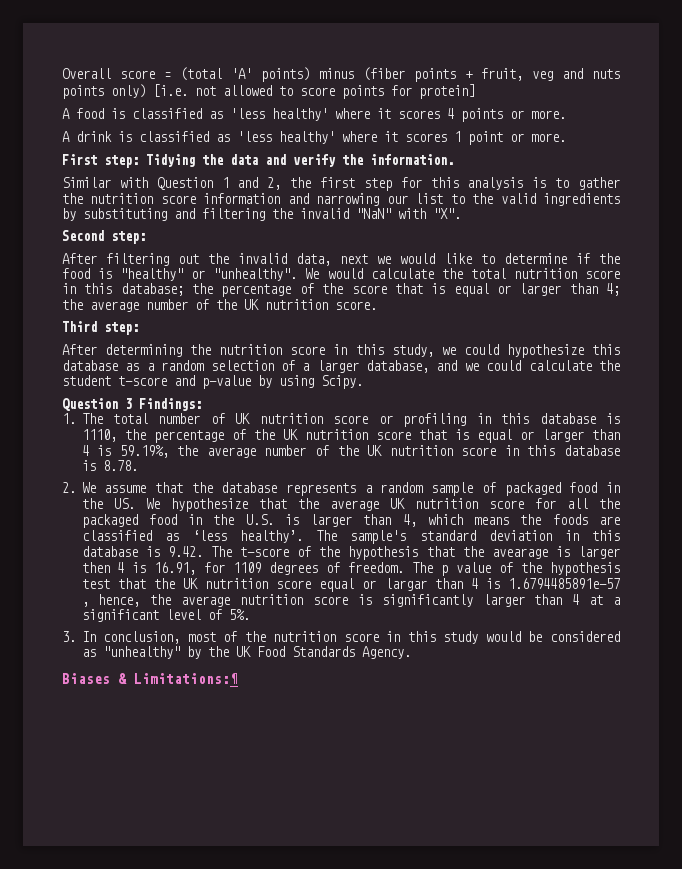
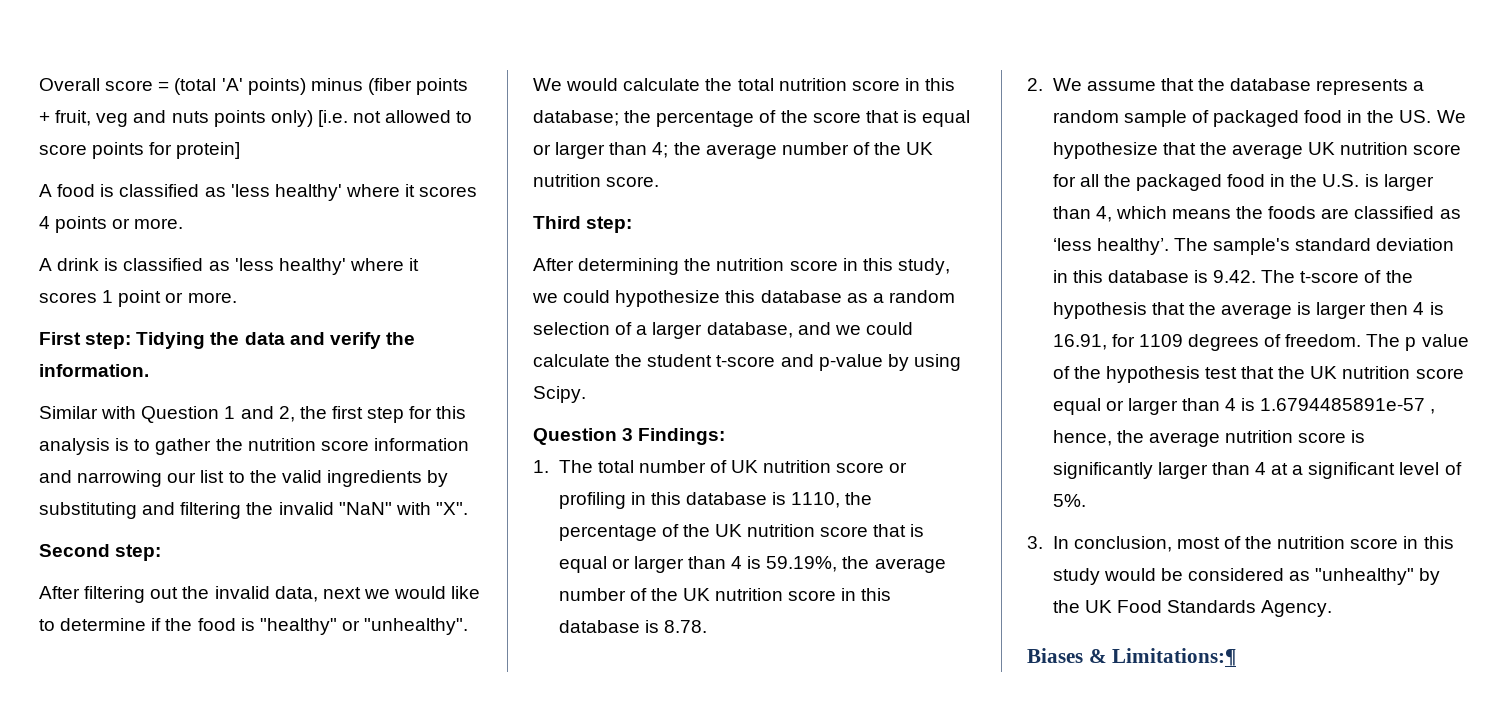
- The sample's standard deviation in this database is 9.42. The t-score of the hypothesis that the avearage is larger then 4 is 16.91, for 1109 degrees of freedom.
+ The sample's standard deviation in this database is 9.42. The t-score of the hypothesis that the average is larger then 4 is 16.91, for 1109 degrees of freedom.
- The p value of the hypothesis test that the UK nutrition score equal or largar than 4 is 1.6794485891e-57 , hence, the average nutrition score is significantly larger than 4 at a significant level of 5%.
+ The p value of the hypothesis test that the UK nutrition score equal or larger than 4 is 1.6794485891e-57 , hence, the average nutrition score is significantly larger than 4 at a significant level of 5%.

